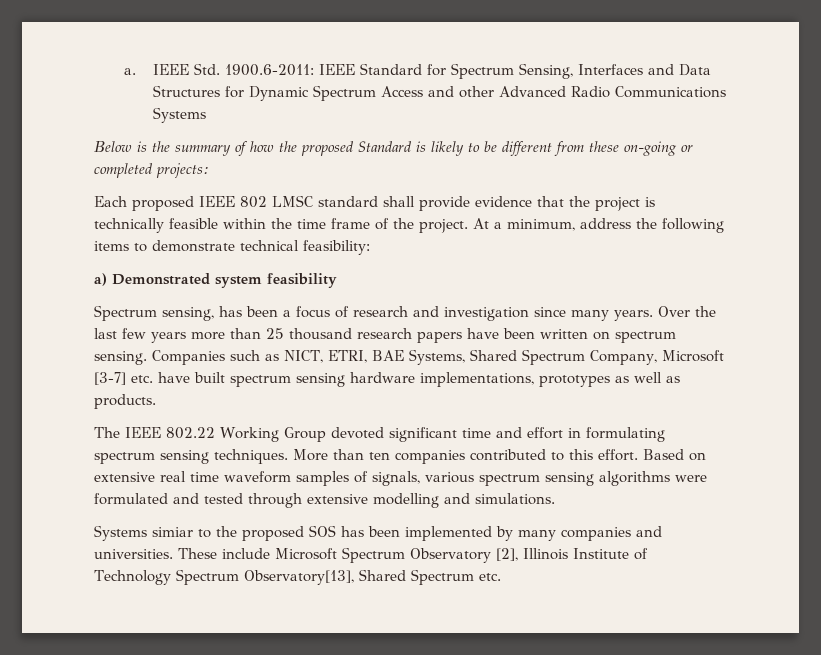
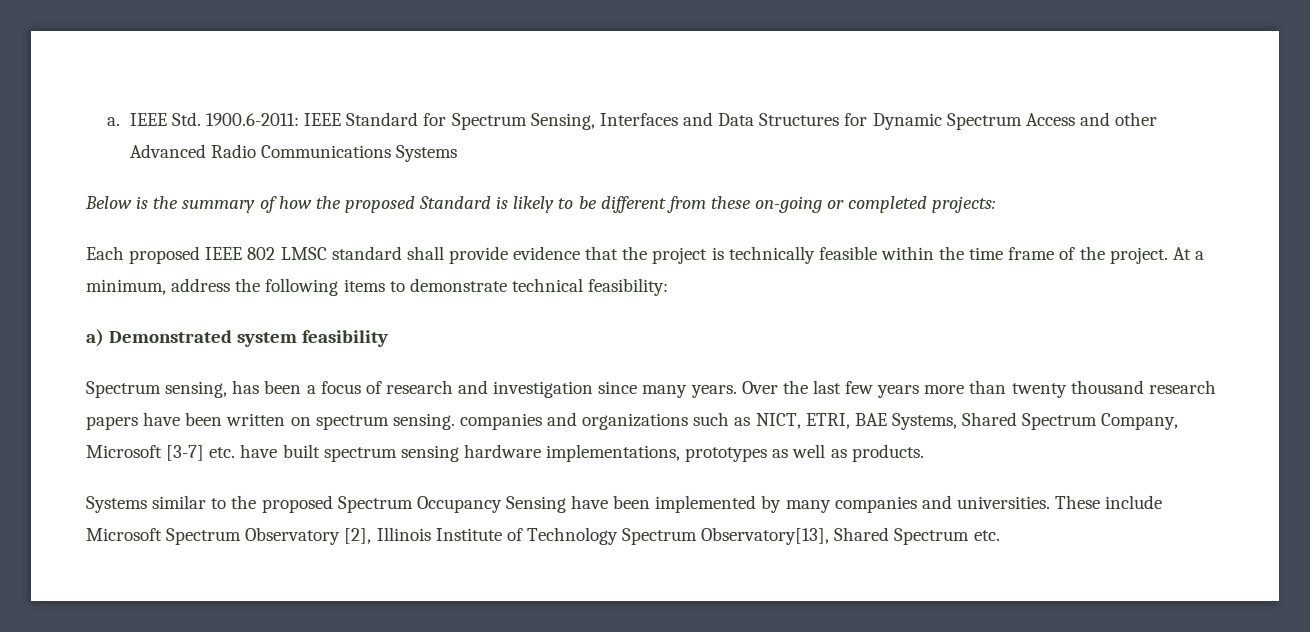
- Over the last few years more than 25 thousand research papers have been written on spectrum sensing. Companies such as NICT, ETRI, BAE Systems, Shared Spectrum Company, Microsoft [3-7] etc. have built spectrum sensing hardware implementations, prototypes as well as products.
+ Over the last few years more than twenty thousand research papers have been written on spectrum sensing. companies and organizations such as NICT, ETRI, BAE Systems, Shared Spectrum Company, Microsoft [3-7] etc. have built spectrum sensing hardware implementations, prototypes as well as products.
- The IEEE 802.22 Working Group devoted significant time and effort in formulating spectrum sensing techniques. More than ten companies contributed to this effort. Based on extensive real time waveform samples of signals, various spectrum sensing algorithms were formulated and tested through extensive modelling and simulations.
- Systems simiar to the proposed SOS has been implemented by many companies and universities.
+ Systems similar to the proposed Spectrum Occupancy Sensing have been implemented by many companies and universities.

